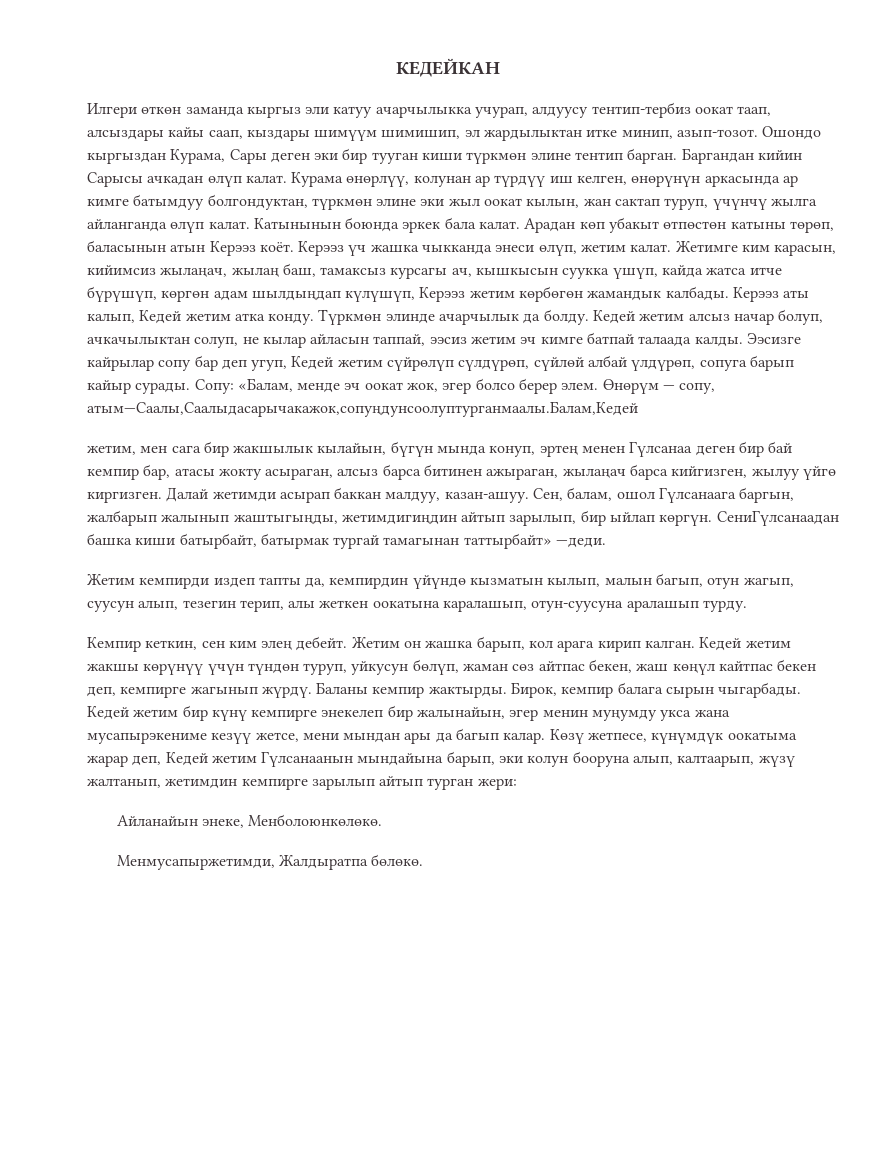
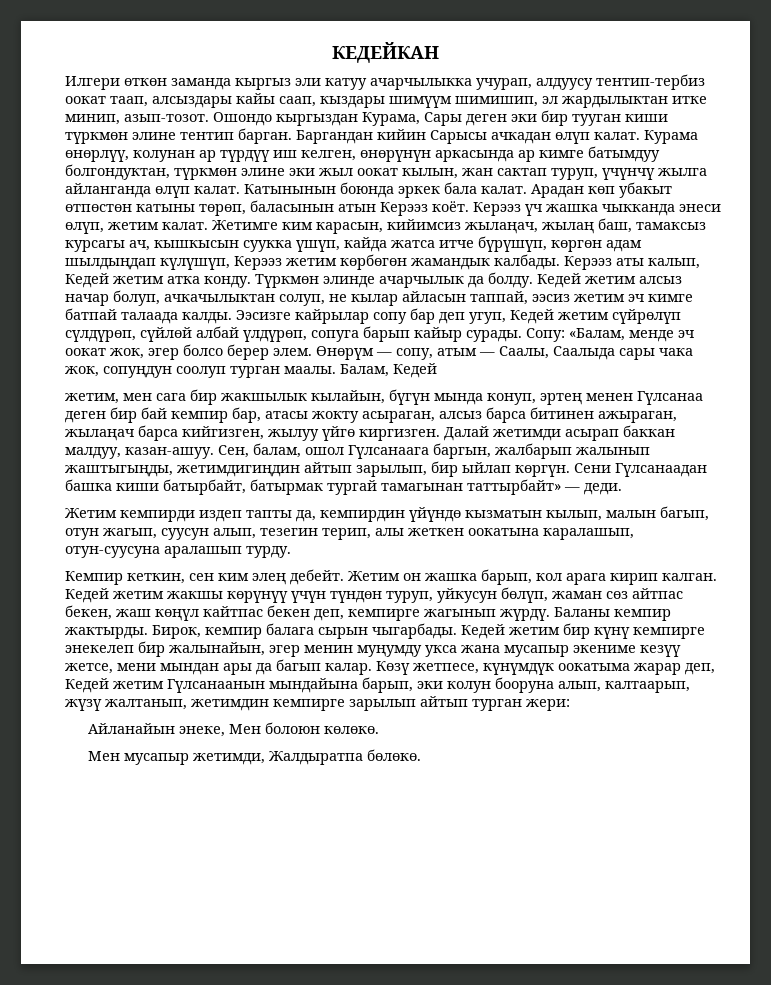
- Өнөрүм — сопу, атым—Саалы,Саалыдасарычакажок,сопуңдунсоолуптурганмаалы.Балам,Кедей
+ Өнөрүм — сопу, атым — Саалы, Саалыда сары чака жок, сопуңдун соолуп турган маалы. Балам, Кедей
- СениГүлсанаадан башка киши батырбайт, батырмак тургай тамагынан таттырбайт» —деди.
+ Сени Гүлсанаадан башка киши батырбайт, батырмак тургай тамагынан таттырбайт» — деди.
- Кедей жетим бир күнү кемпирге энекелеп бир жалынайын, эгер менин муңумду укса жана мусапырэкениме кезүү жетсе, мени мындан ары да багып калар.
+ Кедей жетим бир күнү кемпирге энекелеп бир жалынайын, эгер менин муңумду укса жана мусапыр экениме кезүү жетсе, мени мындан ары да багып калар.
- Айланайын энеке, Менболоюнкөлөкө.
- Менмусапыржетимди, Жалдыратпа бөлөкө.
+ Айланайын энеке, Мен болоюн көлөкө.
+ Мен мусапыр жетимди, Жалдыратпа бөлөкө.

